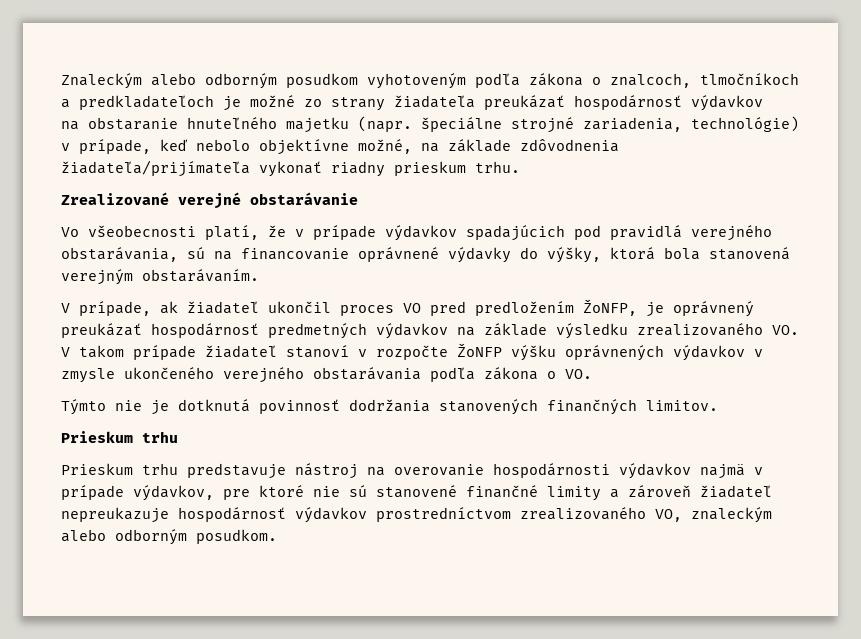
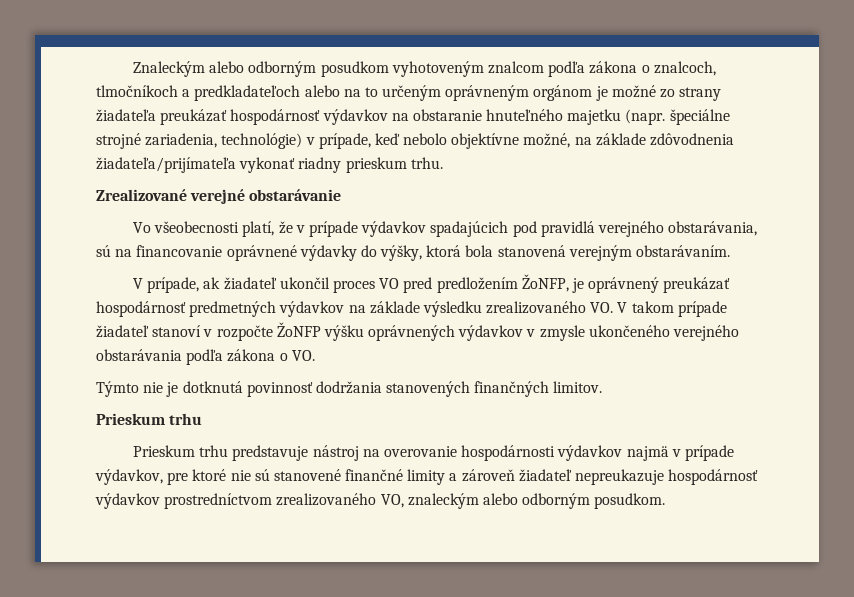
- Znaleckým alebo odborným posudkom vyhotoveným podľa zákona o znalcoch, tlmočníkoch a predkladateľoch je možné zo strany žiadateľa preukázať hospodárnosť výdavkov
- na obstaranie hnuteľného majetku (napr. špeciálne strojné zariadenia, technológie) v prípade, keď nebolo objektívne možné, na základe zdôvodnenia žiadateľa/prijímateľa vykonať riadny prieskum trhu.
+ Znaleckým alebo odborným posudkom vyhotoveným znalcom podľa zákona o znalcoch, tlmočníkoch a predkladateľoch alebo na to určeným oprávneným orgánom je možné zo strany žiadateľa preukázať hospodárnosť výdavkov na obstaranie hnuteľného majetku (napr. špeciálne strojné zariadenia, technológie) v prípade, keď nebolo objektívne možné, na základe zdôvodnenia žiadateľa/prijímateľa vykonať riadny prieskum trhu.

